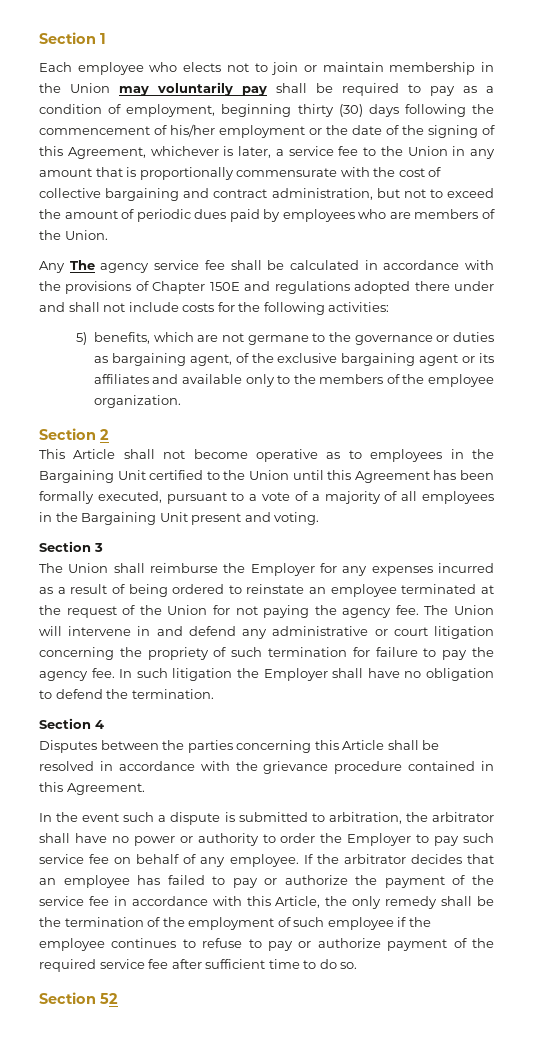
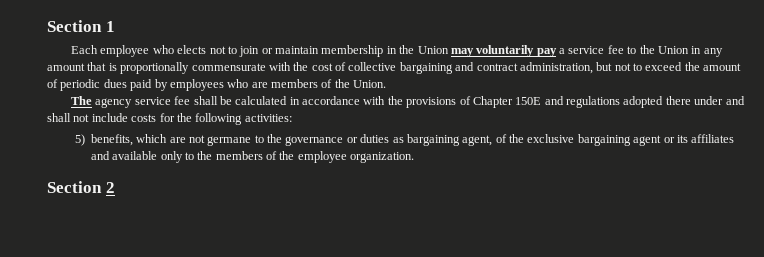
- Each employee who elects not to join or maintain membership in the Union may voluntarily pay shall be required to pay as a condition of employment, beginning thirty (30) days following the commencement of his/her employment or the date of the signing of this Agreement, whichever is later, a service fee to the Union in any amount that is proportionally commensurate with the cost of collective bargaining and contract administration, but not to exceed the amount of periodic dues paid by employees who are members of the Union.
+ Each employee who elects not to join or maintain membership in the Union may voluntarily pay a service fee to the Union in any amount that is proportionally commensurate with the cost of collective bargaining and contract administration, but not to exceed the amount of periodic dues paid by employees who are members of the Union.
- Any The agency service fee shall be calculated in accordance with the provisions of Chapter 150E and regulations adopted there under and shall not include costs for the following activities:
+ The agency service fee shall be calculated in accordance with the provisions of Chapter 150E and regulations adopted there under and shall not include costs for the following activities:
- This Article shall not become operative as to employees in the Bargaining Unit certified to the Union until this Agreement has been formally executed, pursuant to a vote of a majority of all employees in the Bargaining Unit present and voting.
- Section 3
- The Union shall reimburse the Employer for any expenses incurred as a result of being ordered to reinstate an employee terminated at the request of the Union for not paying the agency fee. The Union will intervene in and defend any administrative or court litigation concerning the propriety of such termination for failure to pay the agency fee. In such litigation the Employer shall have no obligation to defend the termination.
- Section 4
- Disputes between the parties concerning this Article shall be resolved in accordance with the grievance procedure contained in this Agreement.
- In the event such a dispute is submitted to arbitration, the arbitrator shall have no power or authority to order the Employer to pay such service fee on behalf of any employee. If the arbitrator decides that an employee has failed to pay or authorize the payment of the service fee in accordance with this Article, the only remedy shall be the termination of the employment of such employee if the employee continues to refuse to pay or authorize payment of the required service fee after sufficient time to do so.
- Section 52

